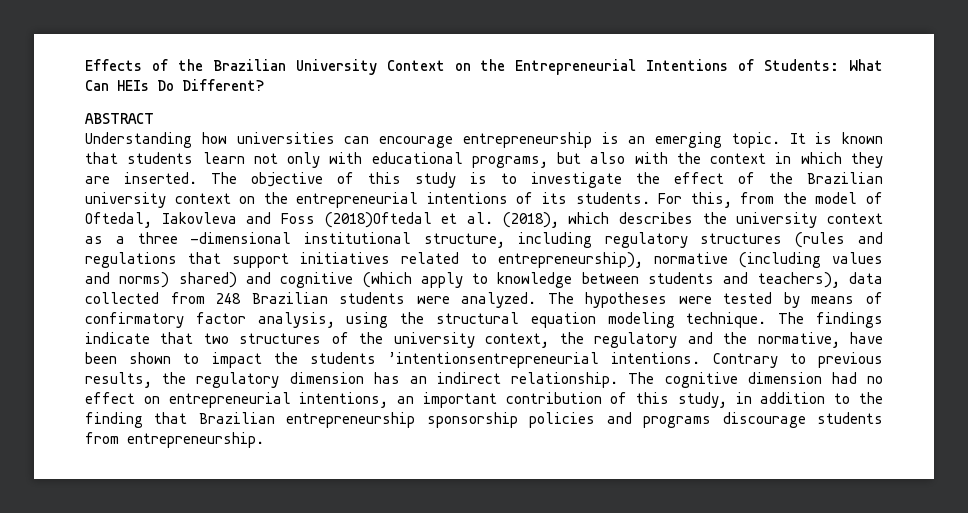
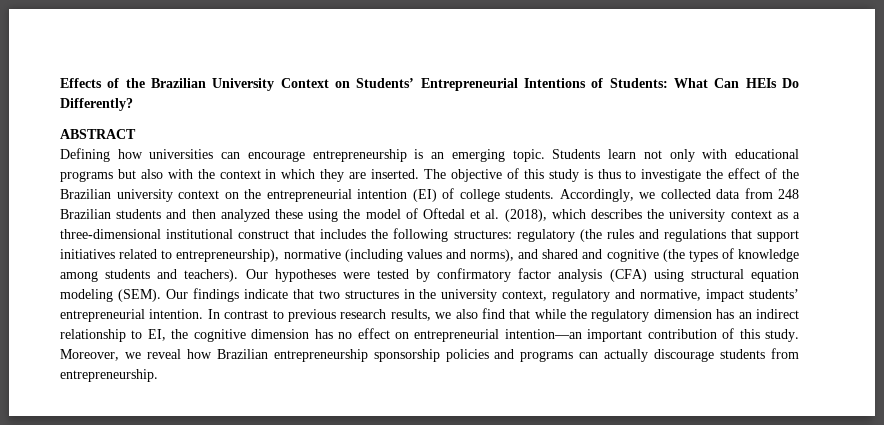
- Effects of the Brazilian University Context on the Entrepreneurial Intentions of Students: What Can HEIs Do Different?
+ Effects of the Brazilian University Context on Students’ Entrepreneurial Intentions of Students: What Can HEIs Do Differently?
- Understanding how universities can encourage entrepreneurship is an emerging topic.
+ Defining how universities can encourage entrepreneurship is an emerging topic.
- It is known that students learn not only with educational programs, but also with the context in which they are inserted.
+ Students learn not only with educational programs but also with the context in which they are inserted.
- The objective of this study is to investigate the effect of the Brazilian university context on the entrepreneurial intentions of its students. For this, from the model of Oftedal, Iakovleva and Foss (2018)Oftedal et al. (2018), which describes the university context as a three -dimensional institutional structure, including regulatory structures (rules and regulations that support initiatives related to entrepreneurship), normative (including values and norms) shared) and cognitive (which apply to knowledge between students and teachers), data collected from 248 Brazilian students were analyzed. The hypotheses were tested by means of confirmatory factor analysis, using the structural equation modeling technique. The findings indicate that two structures of the university context, the regulatory and the normative, have been shown to impact the students ’intentionsentrepreneurial intentions. Contrary to previous results, the regulatory dimension has an indirect relationship. The cognitive dimension had no effect on entrepreneurial intentions, an important contribution of this study, in addition to the finding that Brazilian entrepreneurship sponsorship policies and programs discourage students from entrepreneurship.
+ The objective of this study is thus to investigate the effect of the Brazilian university context on the entrepreneurial intention (EI) of college students. Accordingly, we collected data from 248 Brazilian students and then analyzed these using the model of Oftedal et al. (2018), which describes the university context as a three-dimensional institutional construct that includes the following structures: regulatory (the rules and regulations that support initiatives related to entrepreneurship), normative (including values and norms), and shared and cognitive (the types of knowledge among students and teachers). Our hypotheses were tested by confirmatory factor analysis (CFA) using structural equation modeling (SEM). Our findings indicate that two structures in the university context, regulatory and normative, impact students’ entrepreneurial intention. In contrast to previous research results, we also find that while the regulatory dimension has an indirect relationship to EI, the cognitive dimension has no effect on entrepreneurial intention—an important contribution of this study. Moreover, we reveal how Brazilian entrepreneurship sponsorship policies and programs can actually discourage students from entrepreneurship.

